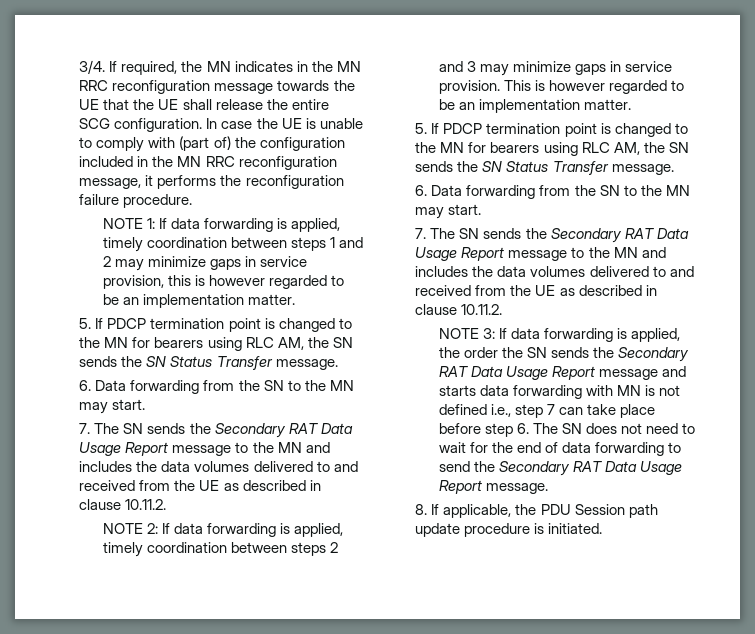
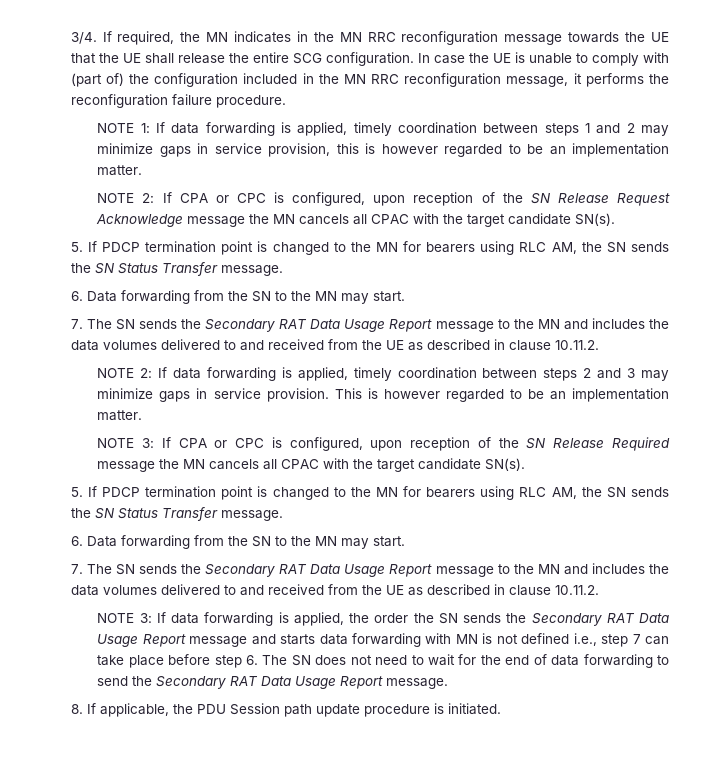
+ NOTE 2: If CPA or CPC is configured, upon reception of the SN Release Request Acknowledge message the MN cancels all CPAC with the target candidate SN(s).
+ NOTE 3: If CPA or CPC is configured, upon reception of the SN Release Required message the MN cancels all CPAC with the target candidate SN(s).

